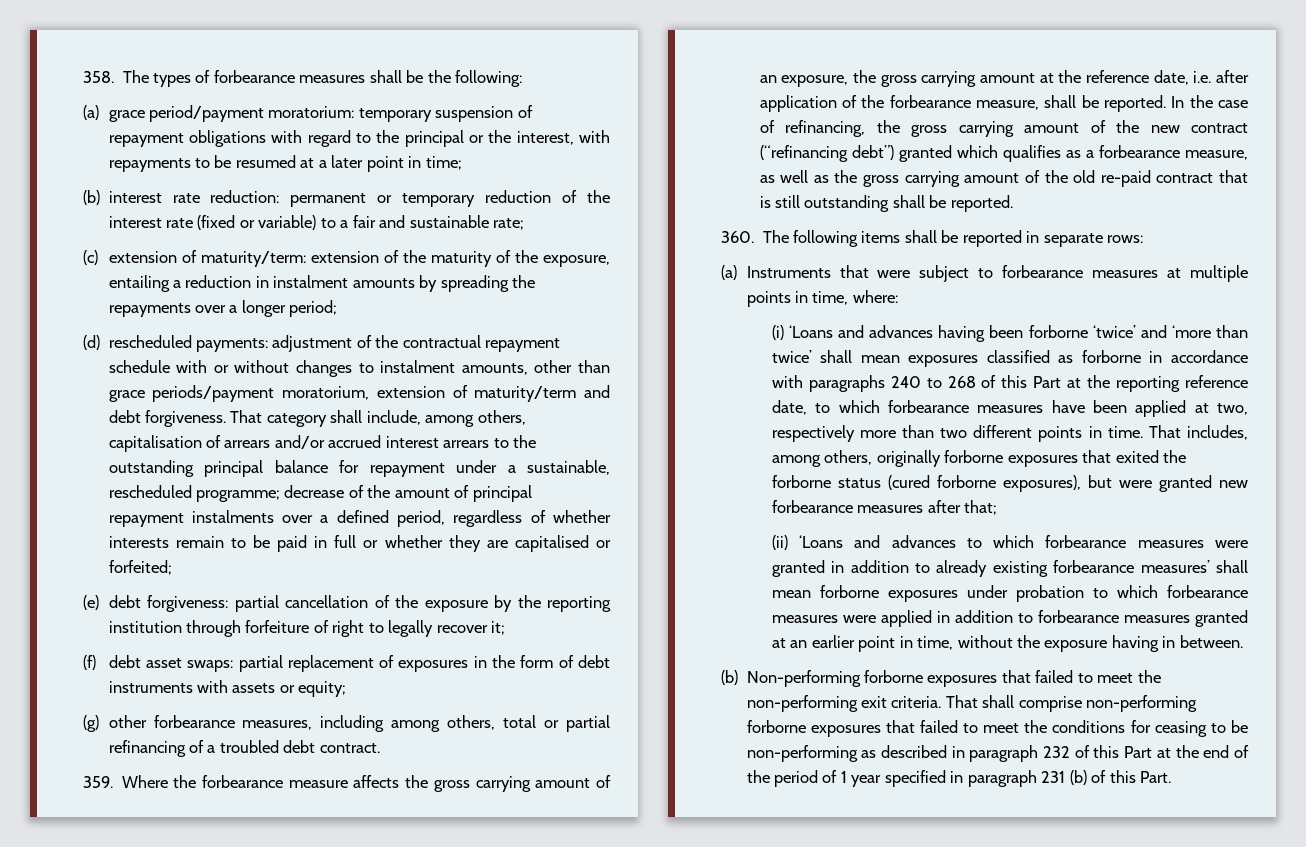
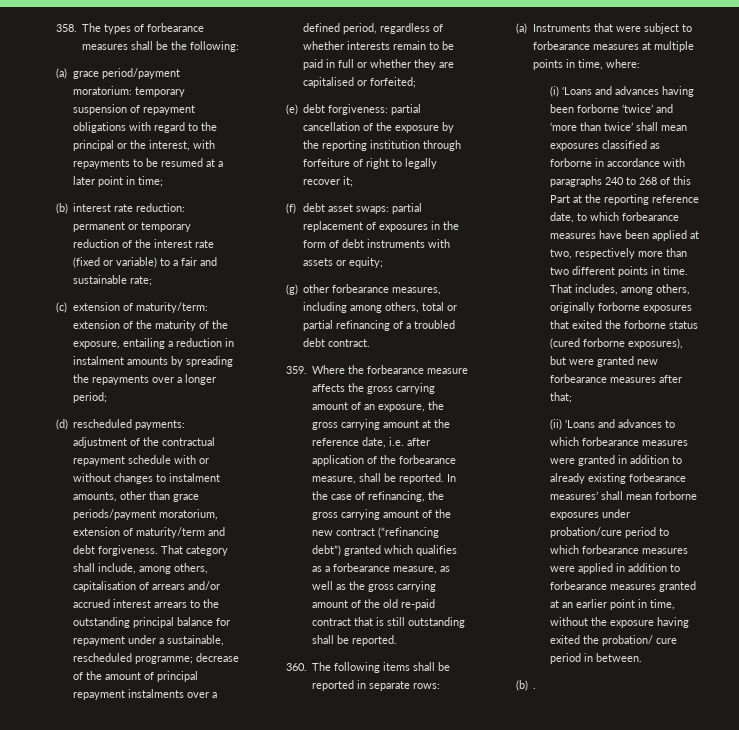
- (ii) ‘Loans and advances to which forbearance measures were granted in addition to already existing forbearance measures’ shall mean forborne exposures under probation to which forbearance measures were applied in addition to forbearance measures granted at an earlier point in time, without the exposure having in between.
- (b) Non-performing forborne exposures that failed to meet the non-performing exit criteria. That shall comprise non-performing forborne exposures that failed to meet the conditions for ceasing to be non-performing as described in paragraph 232 of this Part at the end of the period of 1 year specified in paragraph 231 (b) of this Part.
+ (ii) ‘Loans and advances to which forbearance measures were granted in addition to already existing forbearance measures’ shall mean forborne exposures under probation/cure period to which forbearance measures were applied in addition to forbearance measures granted at an earlier point in time, without the exposure having exited the probation/ cure period in between.
+ (b) .

